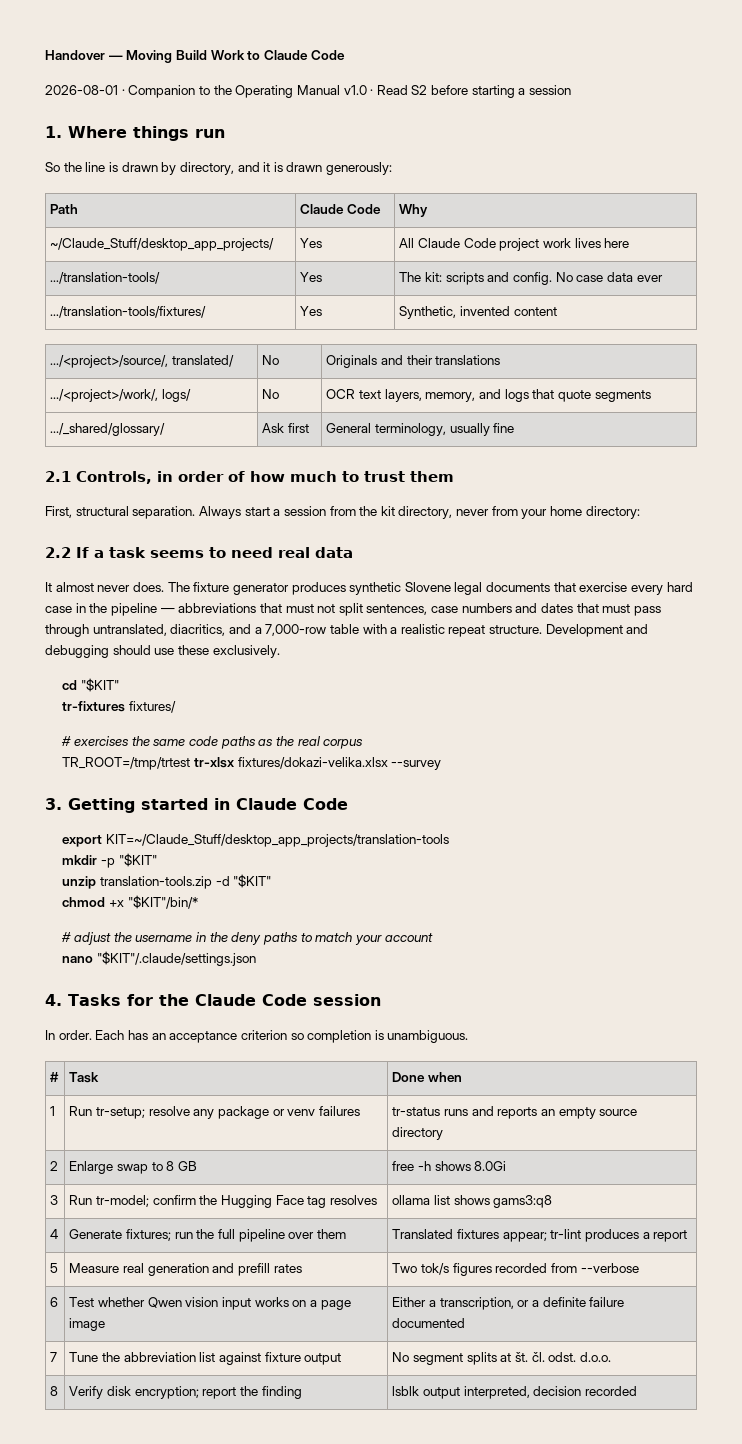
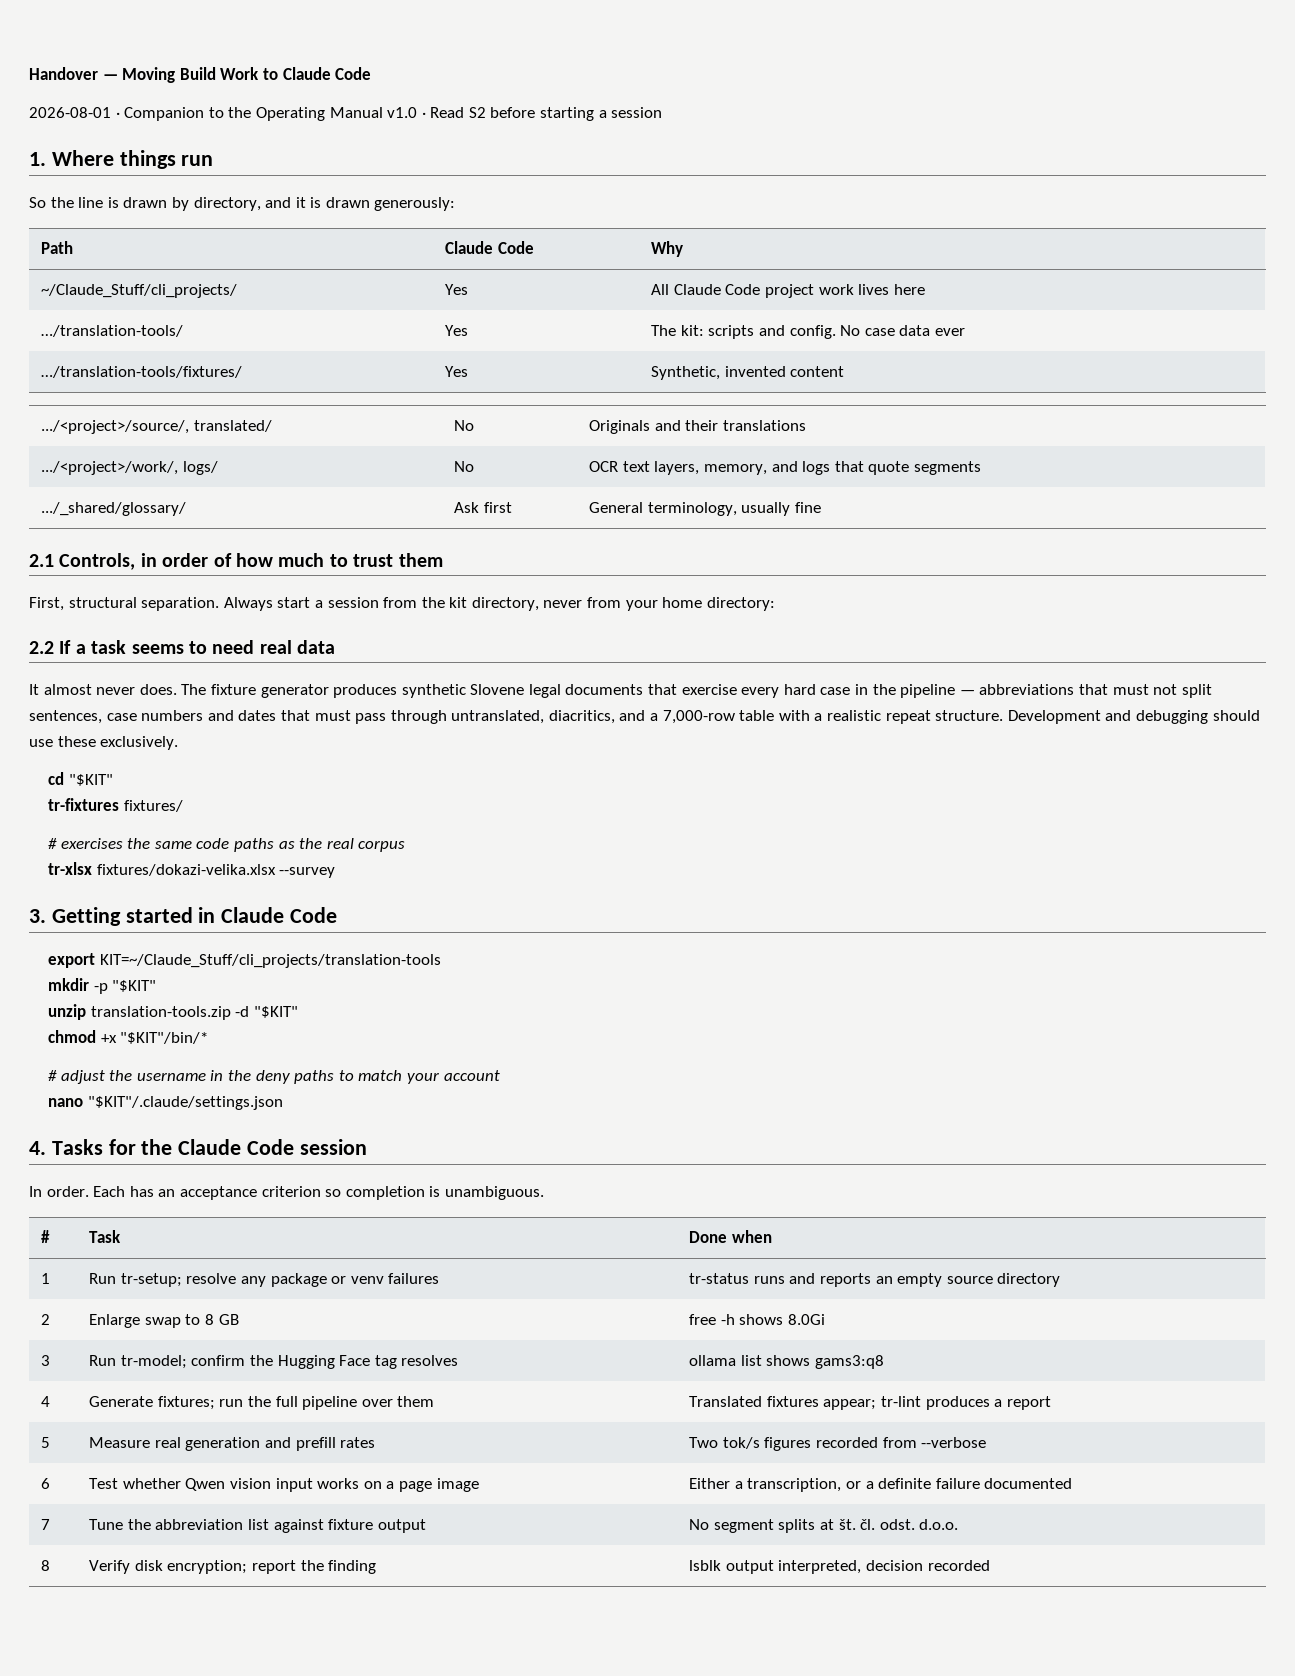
- ~/Claude_Stuff/desktop_app_projects/ | Yes | All Claude Code project work lives here
+ ~/Claude_Stuff/cli_projects/ | Yes | All Claude Code project work lives here
- TR_ROOT=/tmp/trtest tr-xlsx fixtures/dokazi-velika.xlsx --survey
+ tr-xlsx fixtures/dokazi-velika.xlsx --survey
- export KIT=~/Claude_Stuff/desktop_app_projects/translation-tools
+ export KIT=~/Claude_Stuff/cli_projects/translation-tools

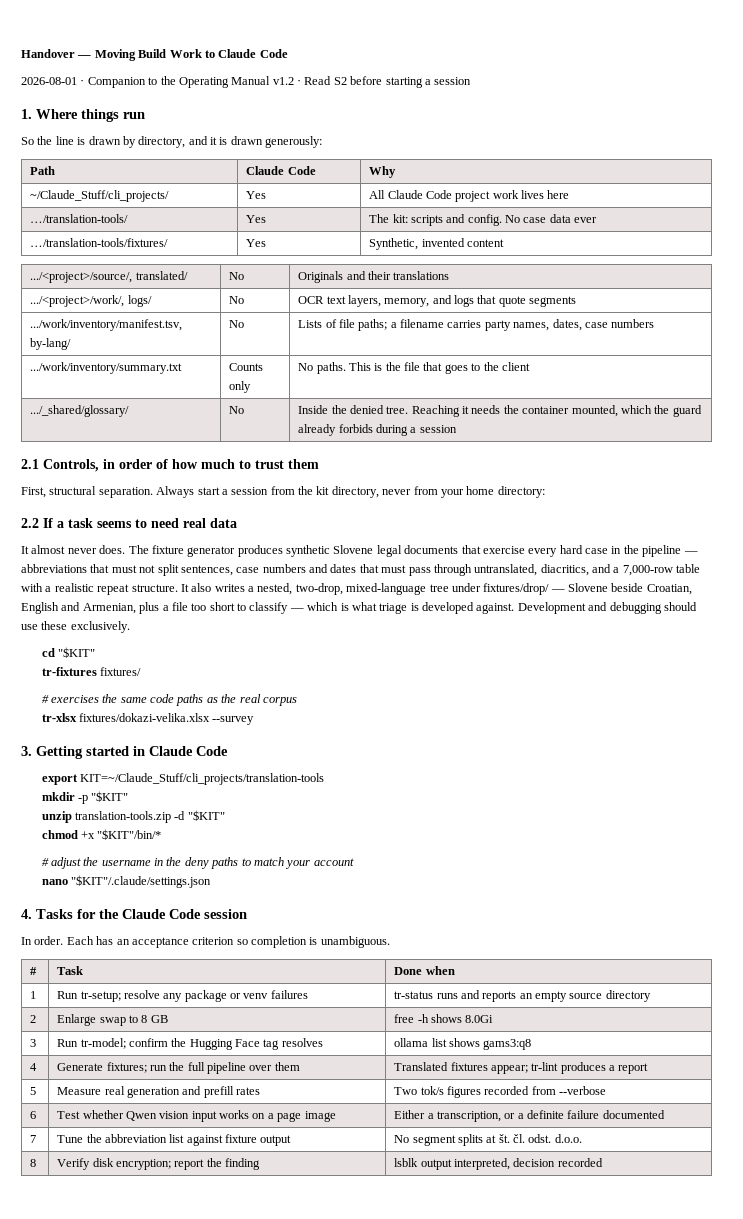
- 2026-08-01 · Companion to the Operating Manual v1.0 · Read S2 before starting a session
+ 2026-08-01 · Companion to the Operating Manual v1.2 · Read S2 before starting a session
- .../_shared/glossary/ | Ask first | General terminology, usually fine
+ .../work/inventory/manifest.tsv, by-lang/ | No | Lists of file paths; a filename carries party names, dates, case numbers
+ .../work/inventory/summary.txt | Counts only | No paths. This is the file that goes to the client
+ .../_shared/glossary/ | No | Inside the denied tree. Reaching it needs the container mounted, which the guard already forbids during a session
+ It also writes a nested, two-drop, mixed-language tree under fixtures/drop/ — Slovene beside Croatian, English and Armenian, plus a file too short to classify — which is what triage is developed against.

